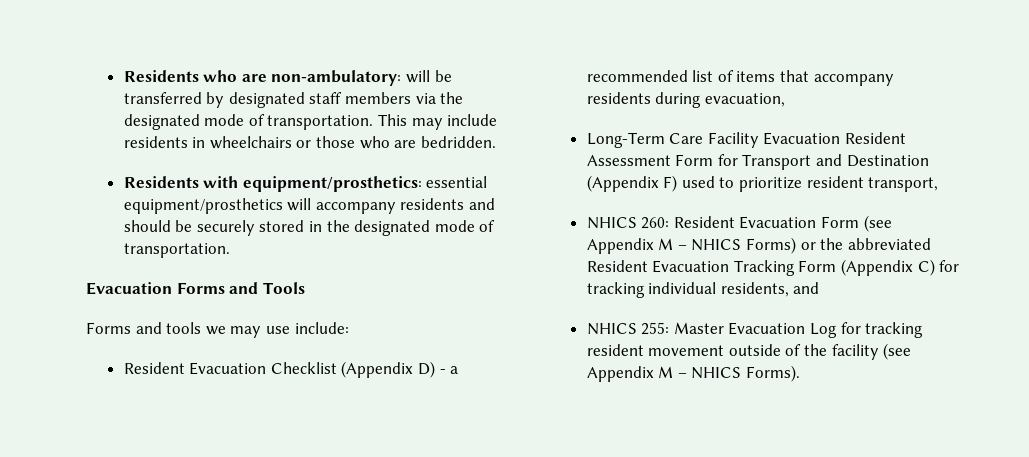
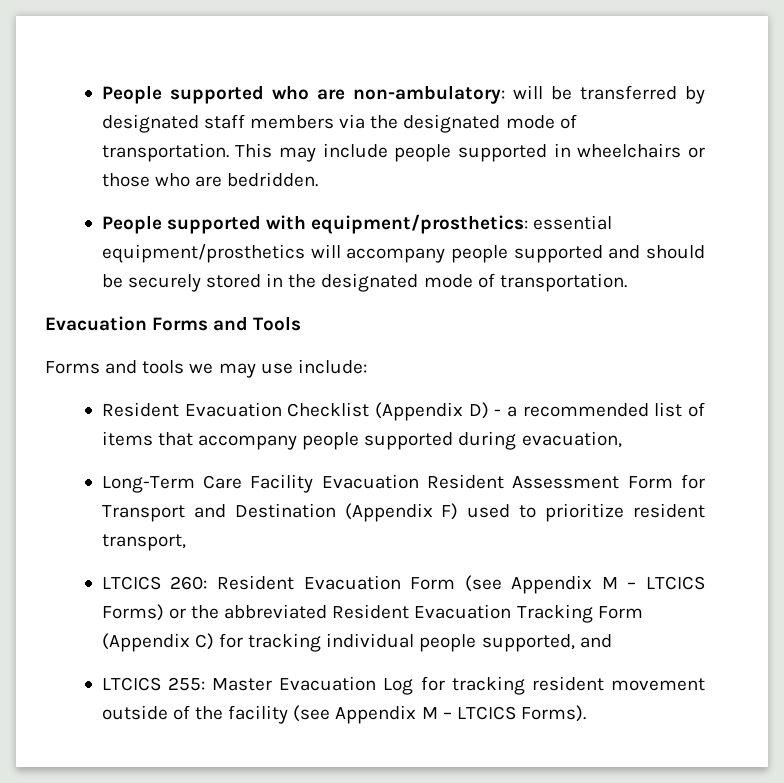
- Residents who are non-ambulatory: will be transferred by designated staff members via the designated mode of transportation.
+ People supported who are non-ambulatory: will be transferred by designated staff members via the designated mode of transportation.
- This may include residents in wheelchairs or those who are bedridden.
+ This may include people supported in wheelchairs or those who are bedridden.
- Residents with equipment/prosthetics: essential equipment/prosthetics will accompany residents and should be securely stored in the designated mode of transportation.
+ People supported with equipment/prosthetics: essential equipment/prosthetics will accompany people supported and should be securely stored in the designated mode of transportation.
- Resident Evacuation Checklist (Appendix D) - a recommended list of items that accompany residents during evacuation,
+ Resident Evacuation Checklist (Appendix D) - a recommended list of items that accompany people supported during evacuation,
- NHICS 260: Resident Evacuation Form (see Appendix M – NHICS Forms) or the abbreviated Resident Evacuation Tracking Form (Appendix C) for tracking individual residents, and
+ LTCICS 260: Resident Evacuation Form (see Appendix M – LTCICS Forms) or the abbreviated Resident Evacuation Tracking Form (Appendix C) for tracking individual people supported, and
- NHICS 255: Master Evacuation Log for tracking resident movement outside of the facility (see Appendix M – NHICS Forms).
+ LTCICS 255: Master Evacuation Log for tracking resident movement outside of the facility (see Appendix M – LTCICS Forms).

